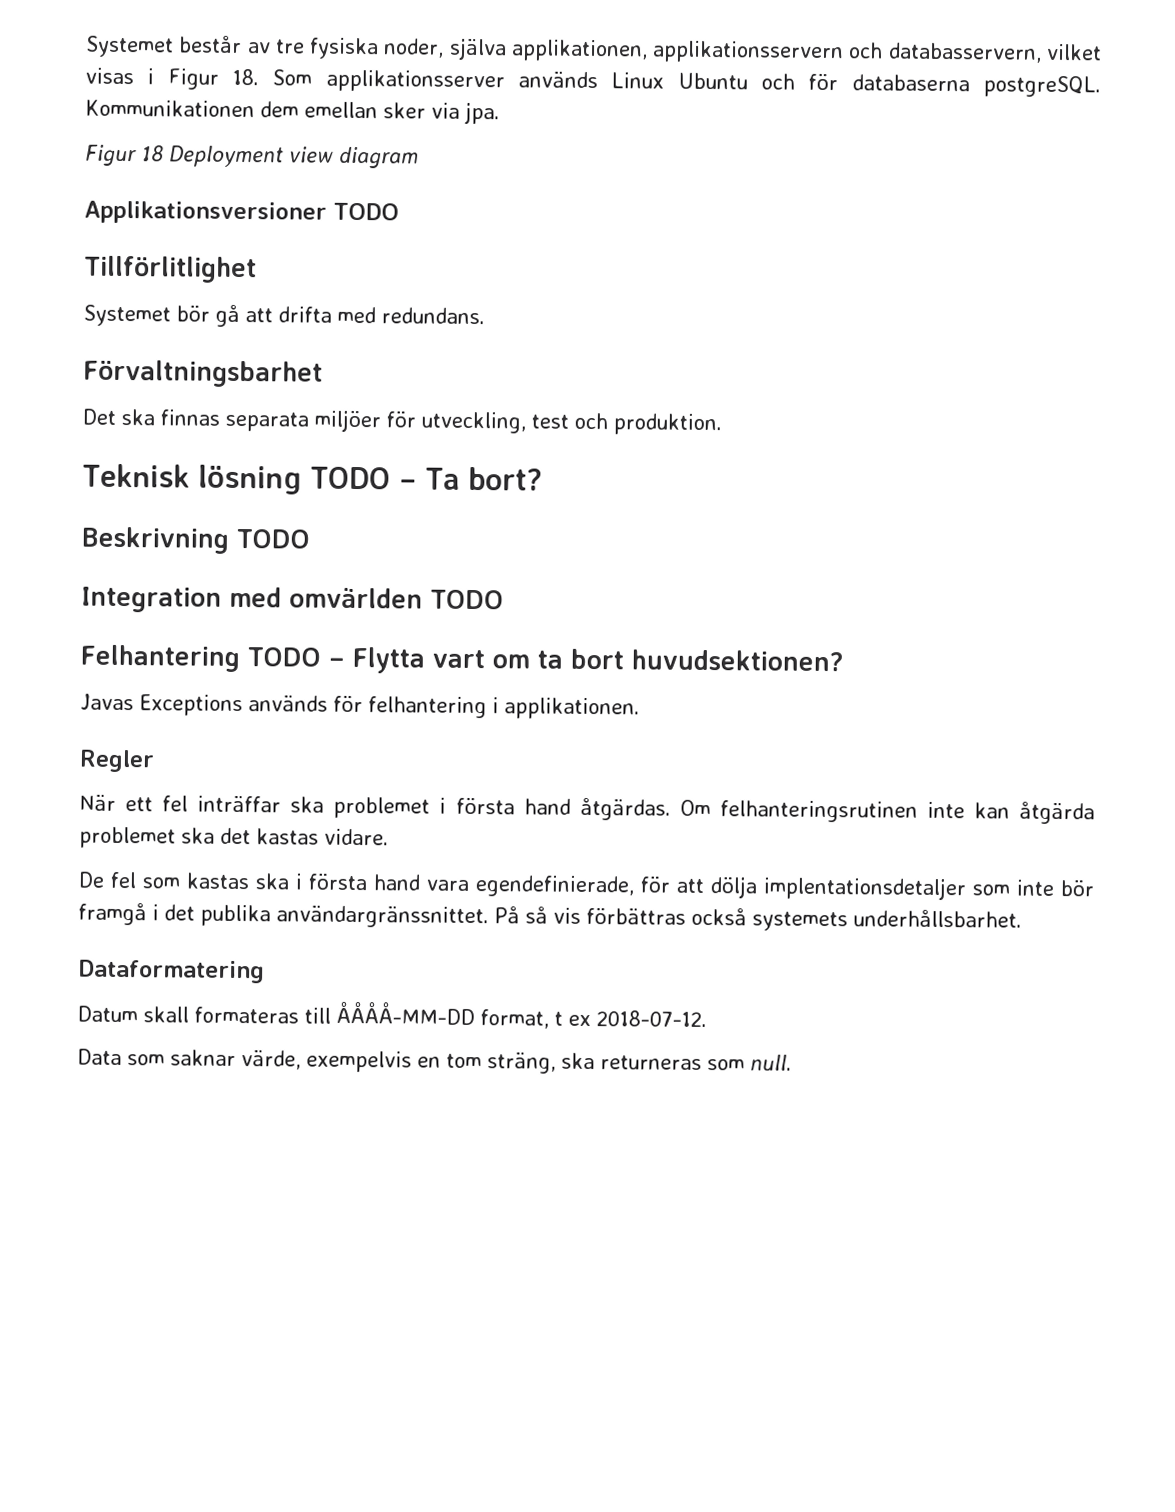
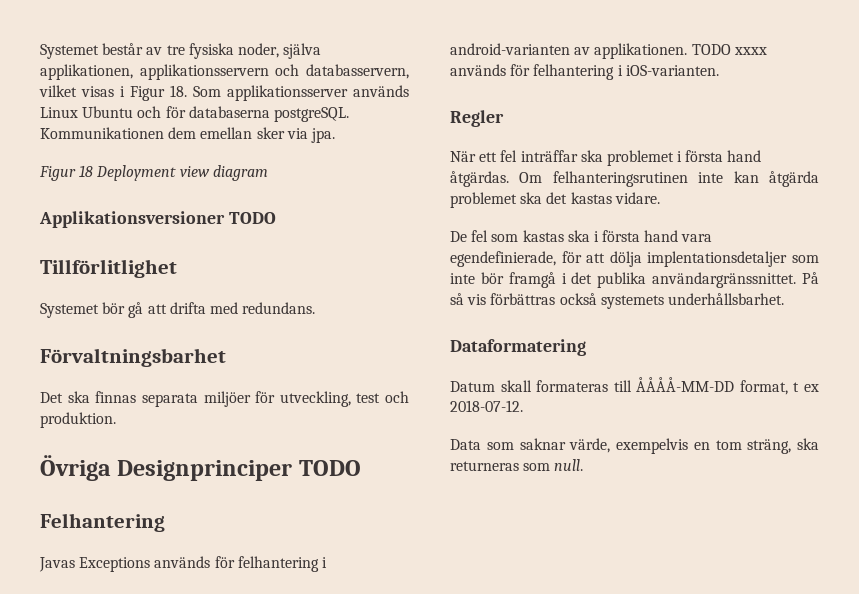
- Teknisk lösning TODO – Ta bort?
- Beskrivning TODO
- Integration med omvärlden TODO
- Felhantering TODO – Flytta vart om ta bort huvudsektionen?
+ Övriga Designprinciper TODO
+ Felhantering
- Javas Exceptions används för felhantering i applikationen.
+ Javas Exceptions används för felhantering i android-varianten av applikationen. TODO xxxx används för felhantering i iOS-varianten.

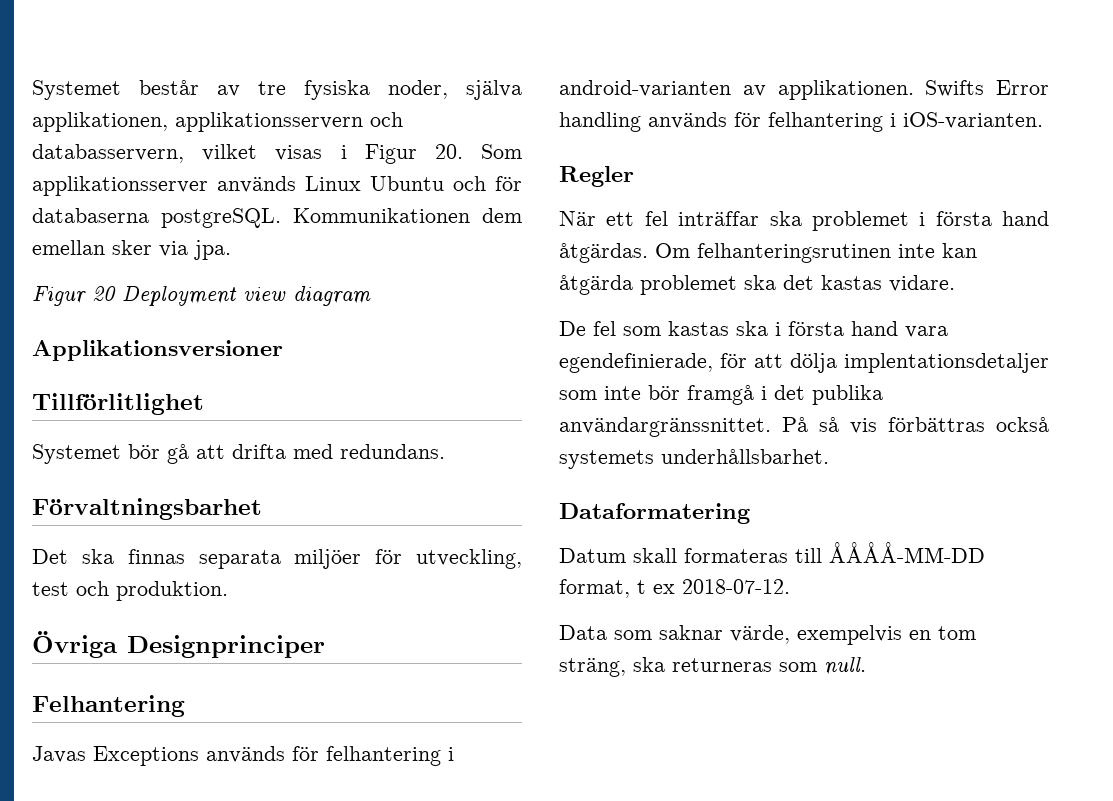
- Systemet består av tre fysiska noder, själva applikationen, applikationsservern och databasservern, vilket visas i Figur 18. Som applikationsserver används Linux Ubuntu och för databaserna postgreSQL.
+ Systemet består av tre fysiska noder, själva applikationen, applikationsservern och databasservern, vilket visas i Figur 20. Som applikationsserver används Linux Ubuntu och för databaserna postgreSQL.
- Figur 18 Deployment view diagram
+ Figur 20 Deployment view diagram
- Applikationsversioner TODO
+ Applikationsversioner
- Övriga Designprinciper TODO
+ Övriga Designprinciper
- TODO xxxx används för felhantering i iOS-varianten.
+ Swifts Error handling används för felhantering i iOS-varianten.

